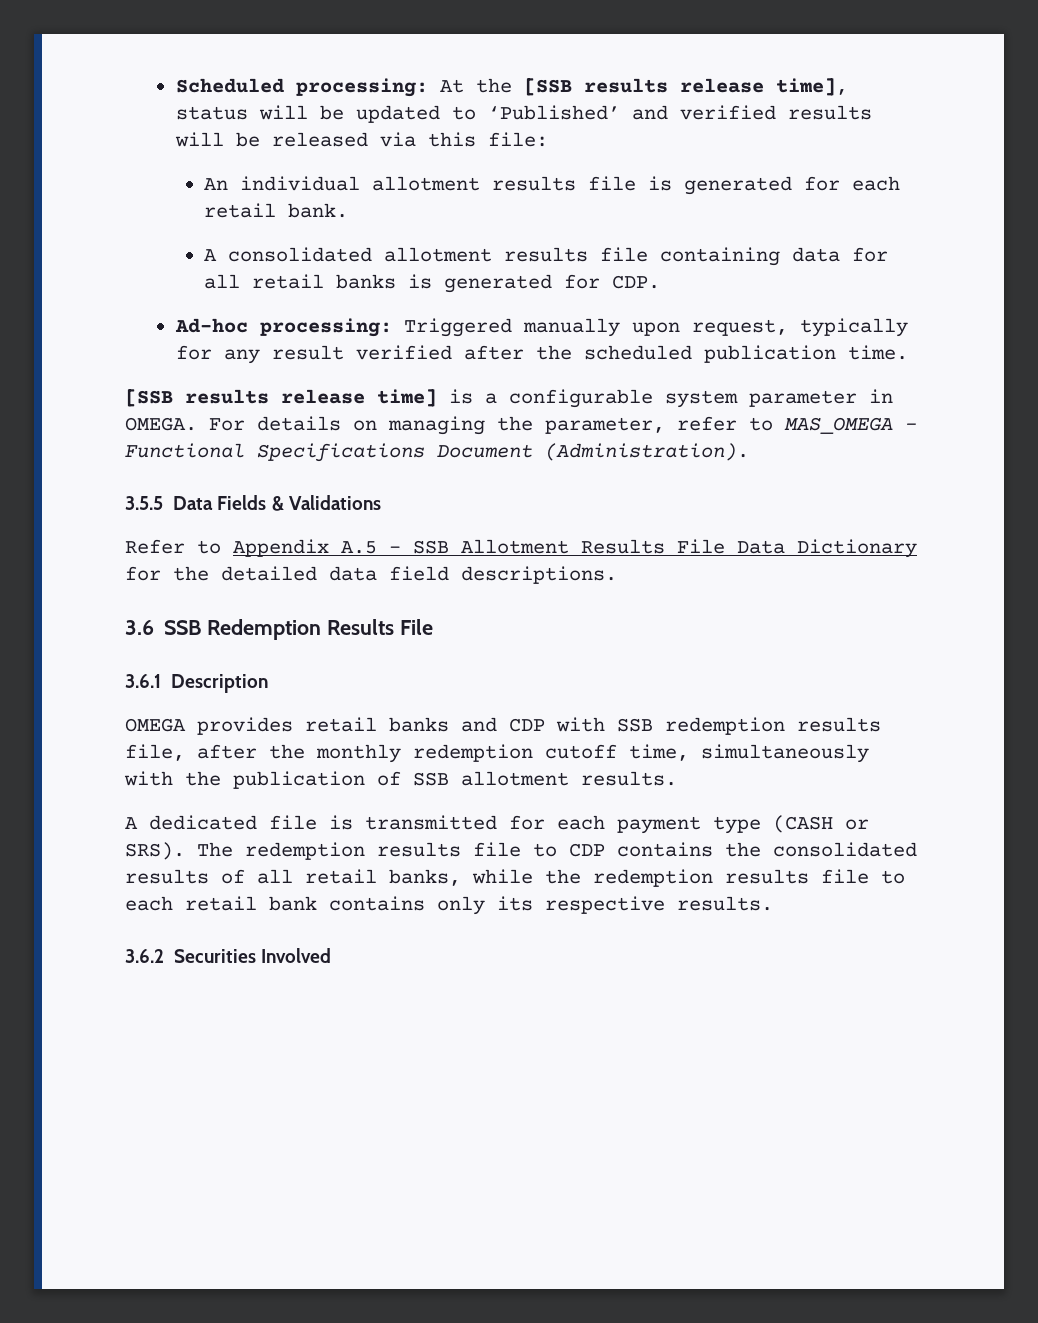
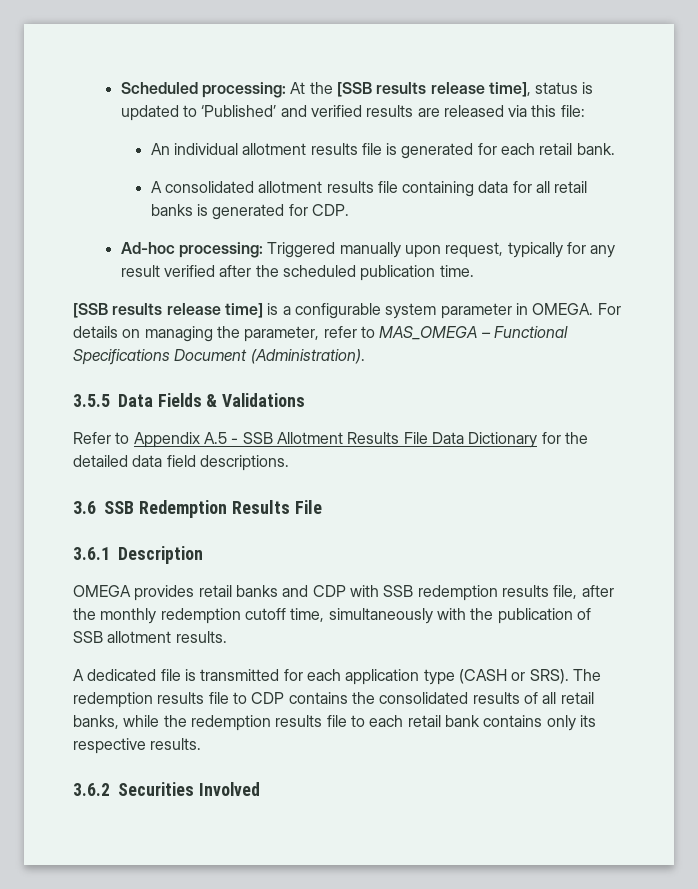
- Scheduled processing: At the [SSB results release time], status will be updated to ‘Published’ and verified results will be released via this file:
+ Scheduled processing: At the [SSB results release time], status is updated to ‘Published’ and verified results are released via this file:
- A dedicated file is transmitted for each payment type (CASH or SRS).
+ A dedicated file is transmitted for each application type (CASH or SRS).

